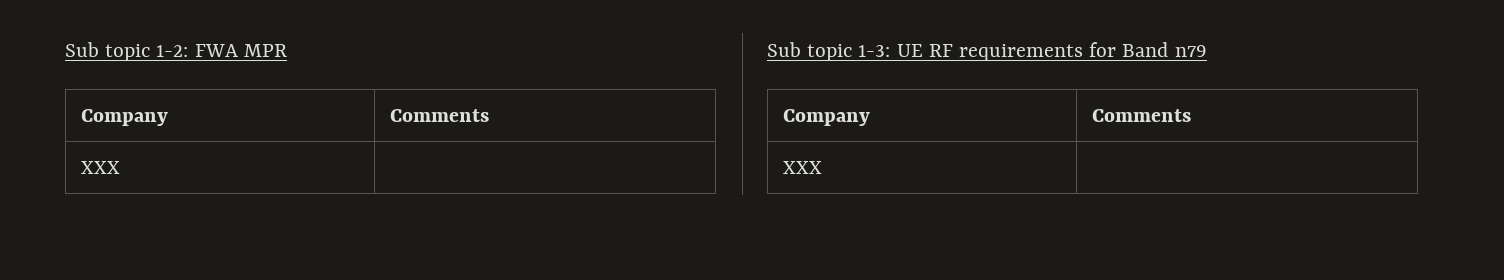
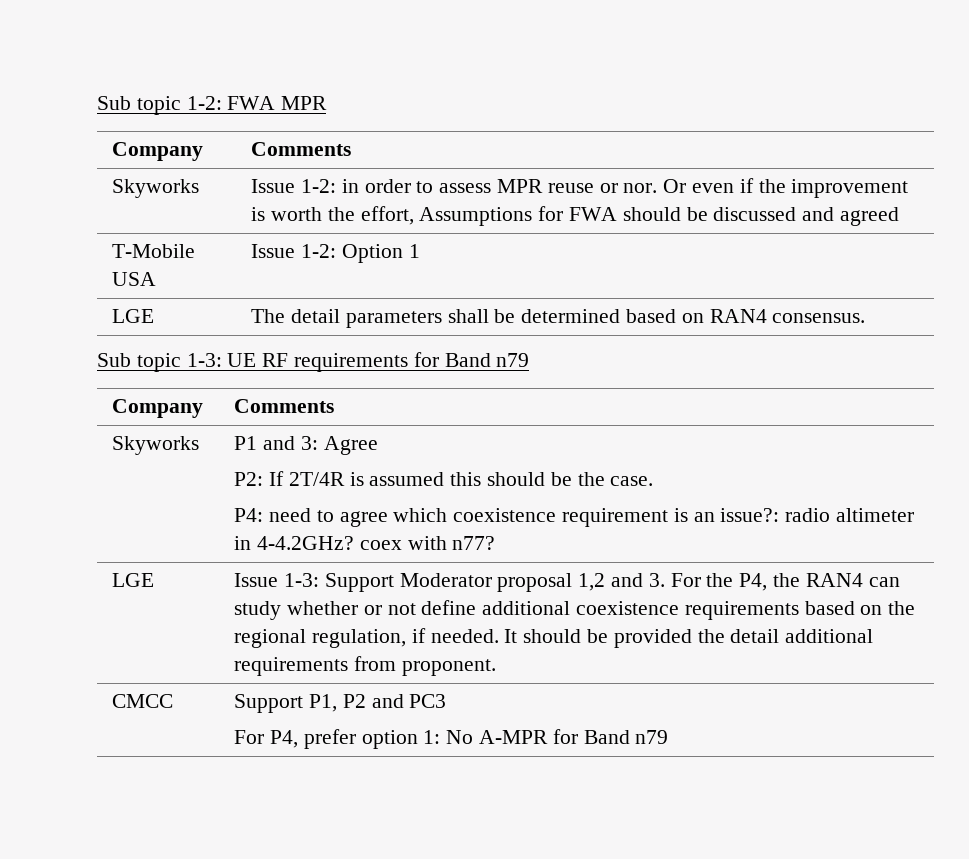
  Sub topic 1-2: FWA MPR
  Company | Comments
- XXX |
+ Skyworks | Issue 1-2: in order to assess MPR reuse or nor. Or even if the improvement is worth the effort, Assumptions for FWA should be discussed and agreed
+ T-Mobile USA | Issue 1-2: Option 1
+ LGE | The detail parameters shall be determined based on RAN4 consensus.
  Sub topic 1-3: UE RF requirements for Band n79
  Company | Comments
- XXX |
+ Skyworks | P1 and 3: Agree
+ P2: If 2T/4R is assumed this should be the case.
+ P4: need to agree which coexistence requirement is an issue?: radio altimeter in 4-4.2GHz? coex with n77?
+ LGE | Issue 1-3: Support Moderator proposal 1,2 and 3. For the P4, the RAN4 can study whether or not define additional coexistence requirements based on the regional regulation, if needed. It should be provided the detail additional requirements from proponent.
+ CMCC | Support P1, P2 and PC3
+ For P4, prefer option 1: No A-MPR for Band n79

